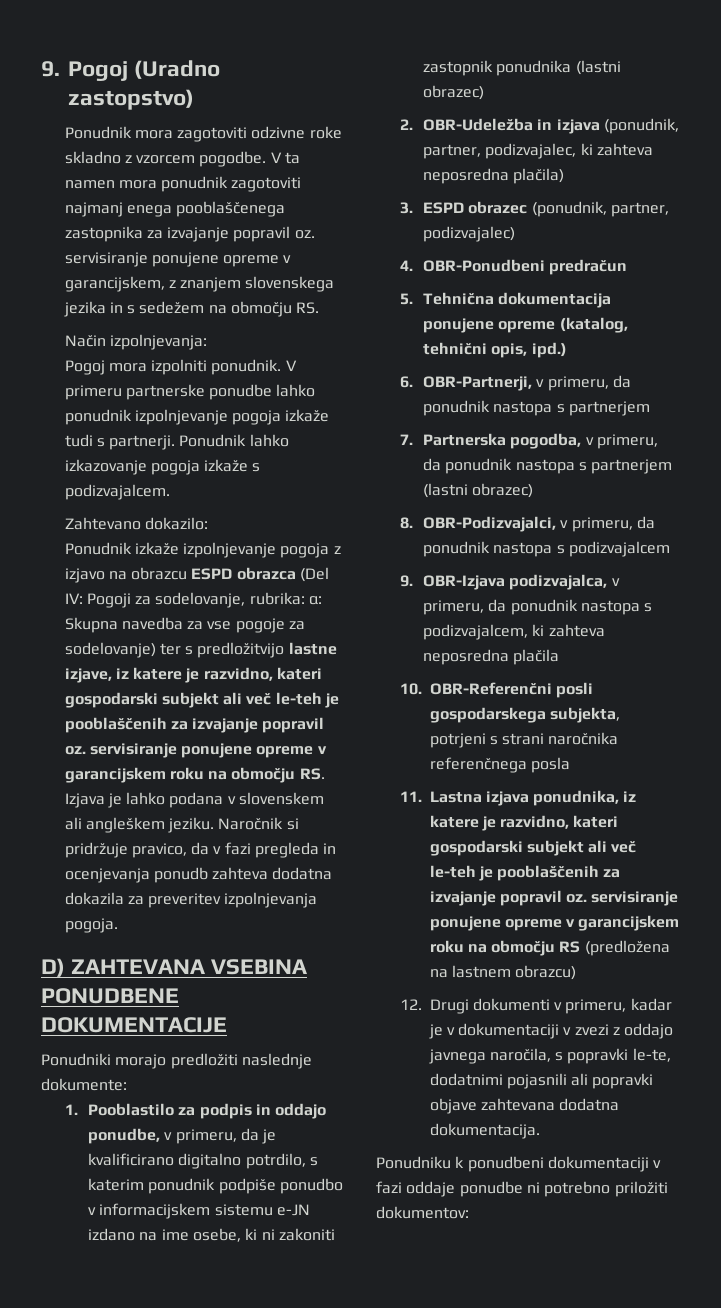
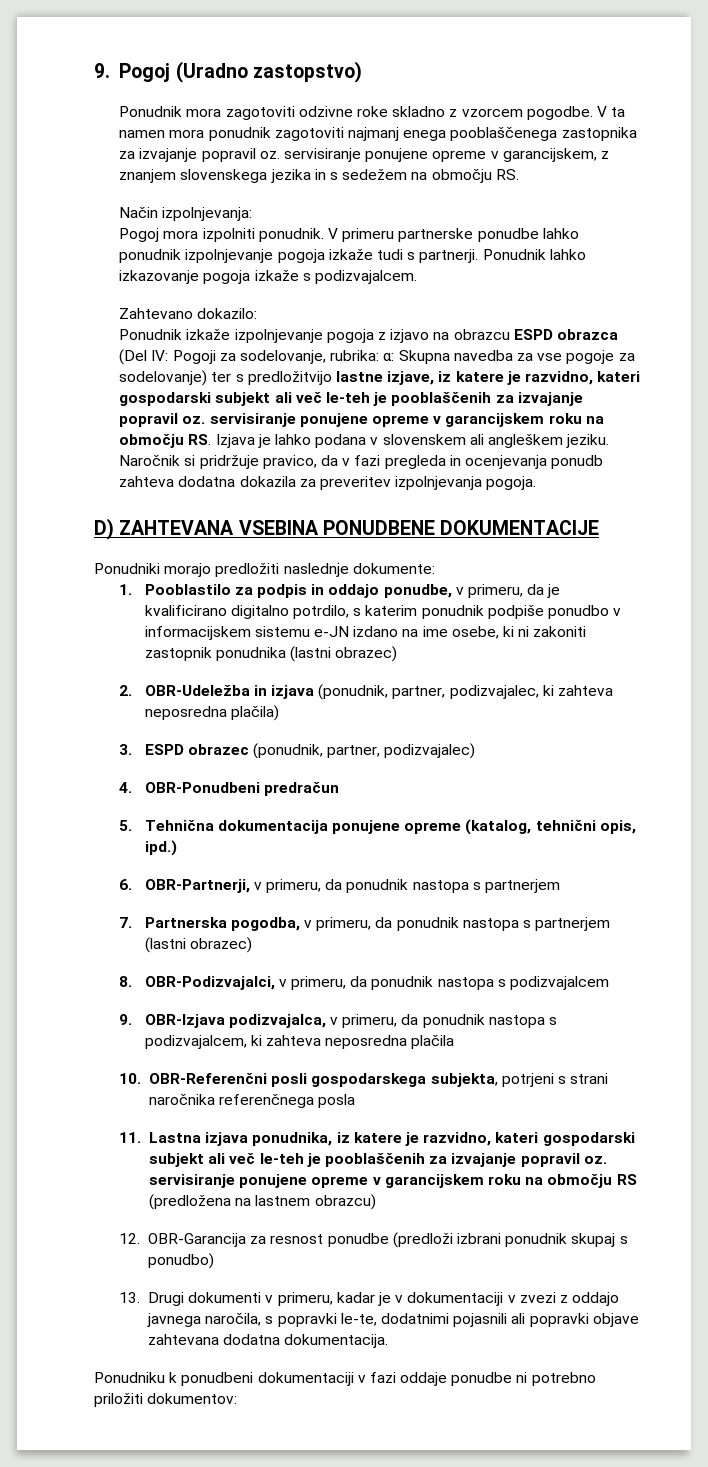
- 12. Drugi dokumenti v primeru, kadar je v dokumentaciji v zvezi z oddajo javnega naročila, s popravki le-te, dodatnimi pojasnili ali popravki objave zahtevana dodatna dokumentacija.
+ 12. OBR-Garancija za resnost ponudbe (predloži izbrani ponudnik skupaj s ponudbo)
+ 13. Drugi dokumenti v primeru, kadar je v dokumentaciji v zvezi z oddajo javnega naročila, s popravki le-te, dodatnimi pojasnili ali popravki objave zahtevana dodatna dokumentacija.

